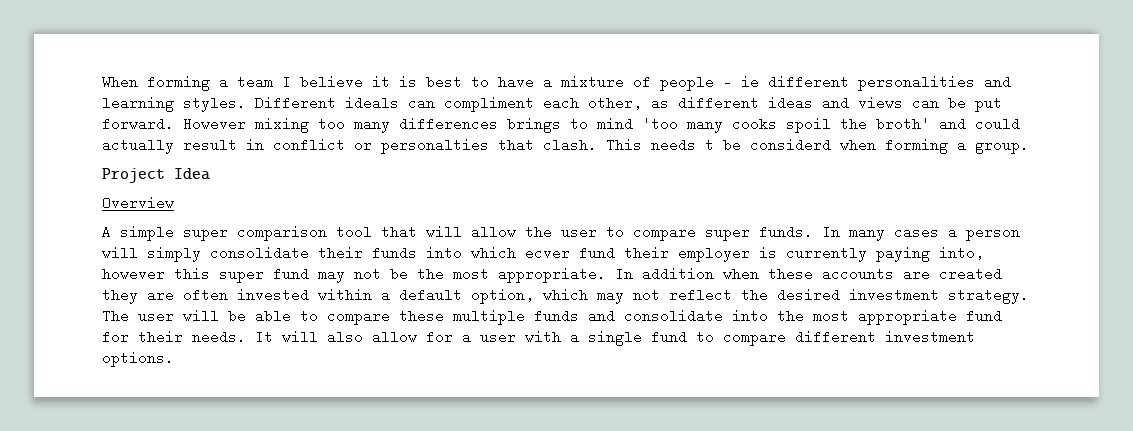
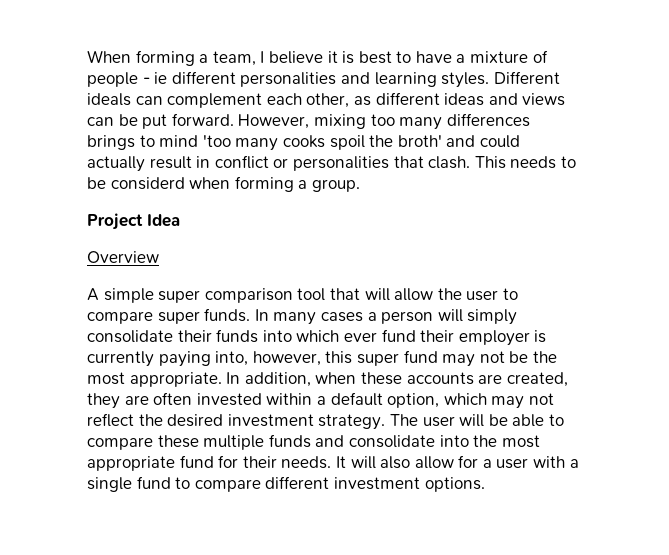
- When forming a team I believe it is best to have a mixture of people - ie different personalities and learning styles.
+ When forming a team, I believe it is best to have a mixture of people - ie different personalities and learning styles.
- Different ideals can compliment each other, as different ideas and views can be put forward.
+ Different ideals can complement each other, as different ideas and views can be put forward.
- However mixing too many differences brings to mind 'too many cooks spoil the broth' and could actually result in conflict or personalties that clash.
+ However, mixing too many differences brings to mind 'too many cooks spoil the broth' and could actually result in conflict or personalities that clash.
- This needs t be considerd when forming a group.
+ This needs to be considerd when forming a group.
- In many cases a person will simply consolidate their funds into which ecver fund their employer is currently paying into, however this super fund may not be the most appropriate.
+ In many cases a person will simply consolidate their funds into which ever fund their employer is currently paying into, however, this super fund may not be the most appropriate.
- In addition when these accounts are created they are often invested within a default option, which may not reflect the desired investment strategy.
+ In addition, when these accounts are created, they are often invested within a default option, which may not reflect the desired investment strategy.

